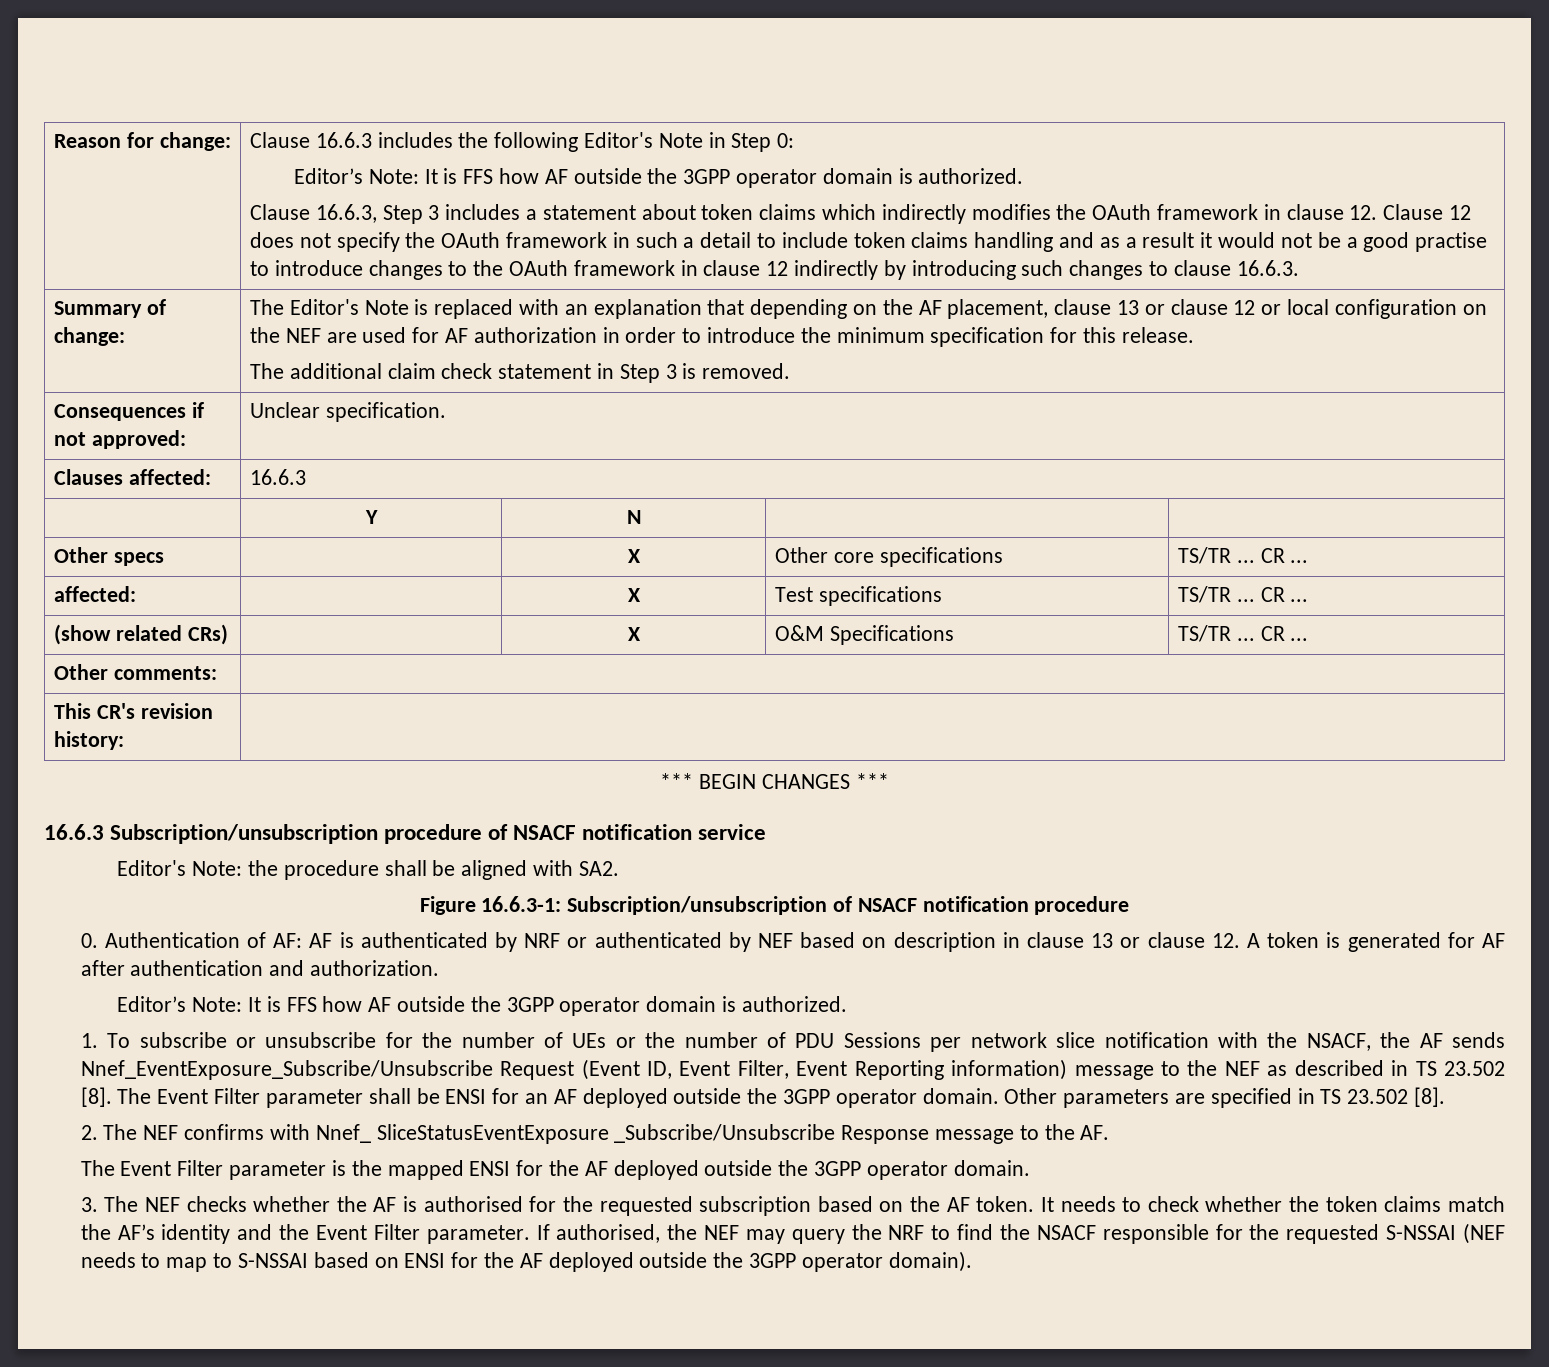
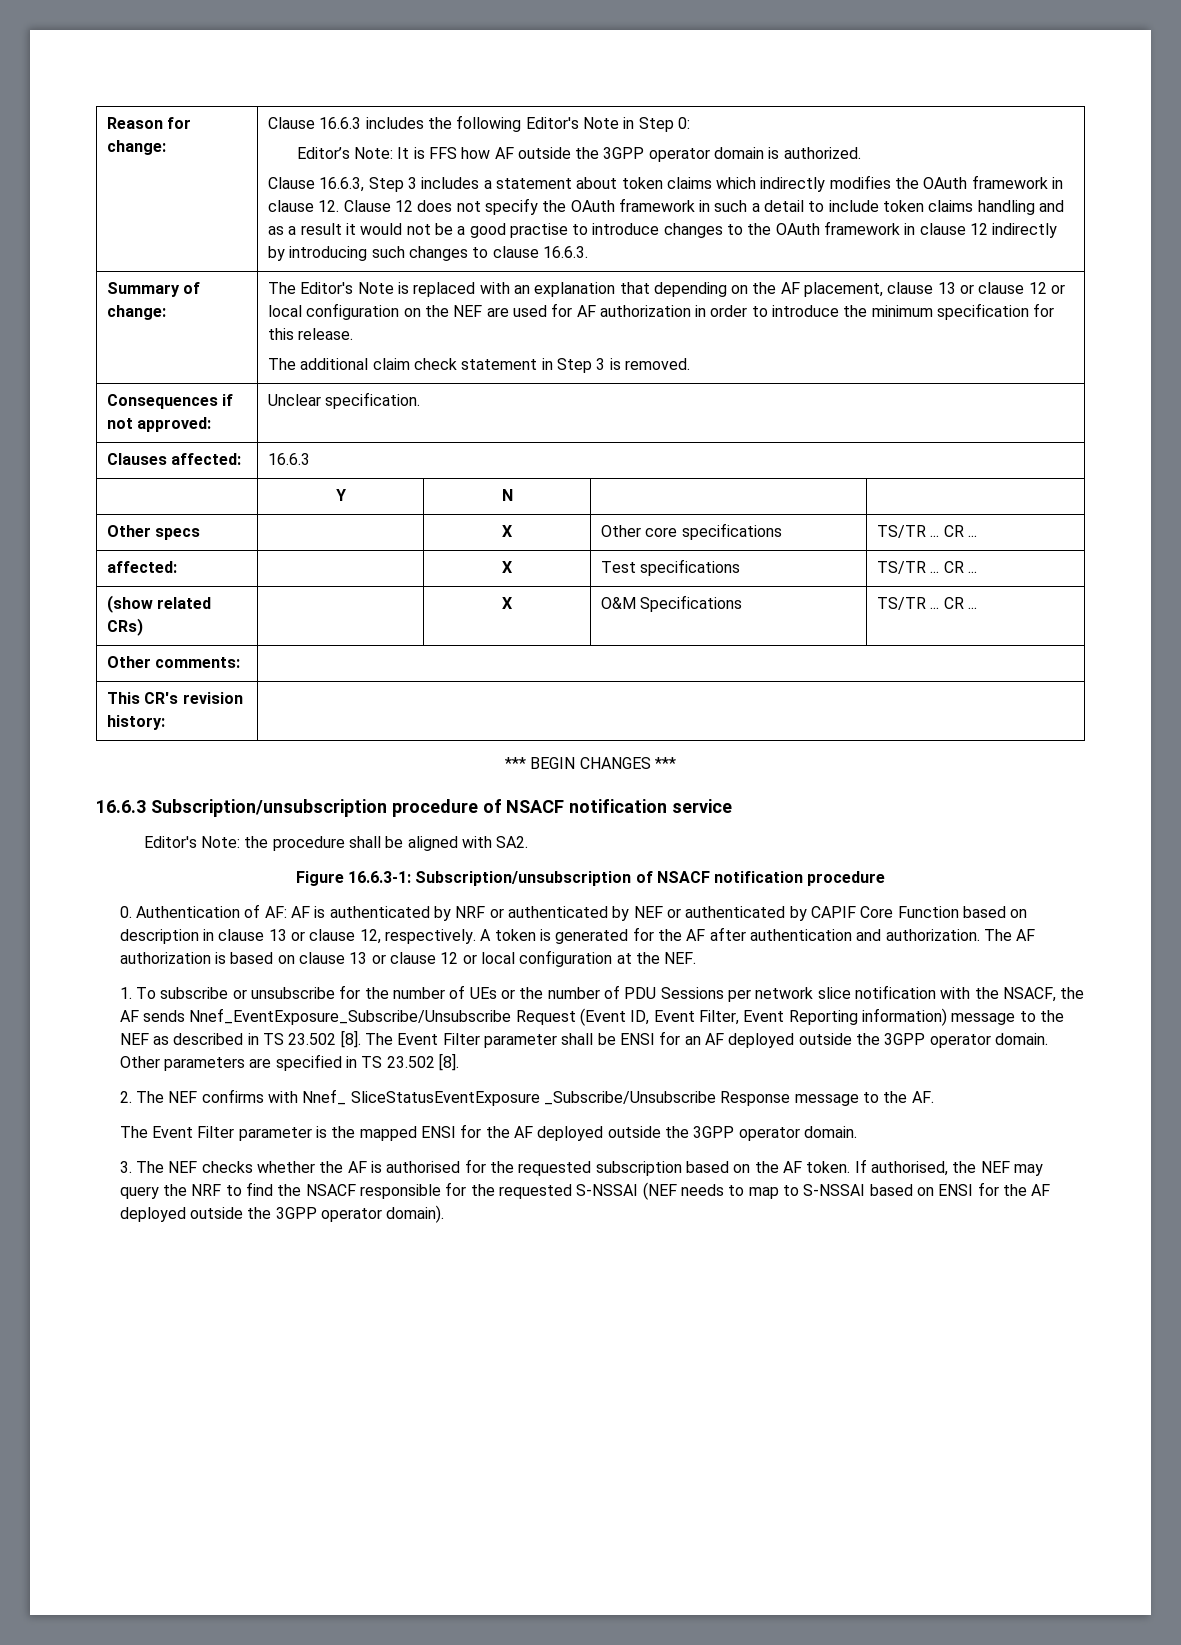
- 0. Authentication of AF: AF is authenticated by NRF or authenticated by NEF based on description in clause 13 or clause 12. A token is generated for AF after authentication and authorization.
- Editor’s Note: It is FFS how AF outside the 3GPP operator domain is authorized.
+ 0. Authentication of AF: AF is authenticated by NRF or authenticated by NEF or authenticated by CAPIF Core Function based on description in clause 13 or clause 12, respectively. A token is generated for the AF after authentication and authorization. The AF authorization is based on clause 13 or clause 12 or local configuration at the NEF.
- It needs to check whether the token claims match the AF’s identity and the Event Filter parameter.

